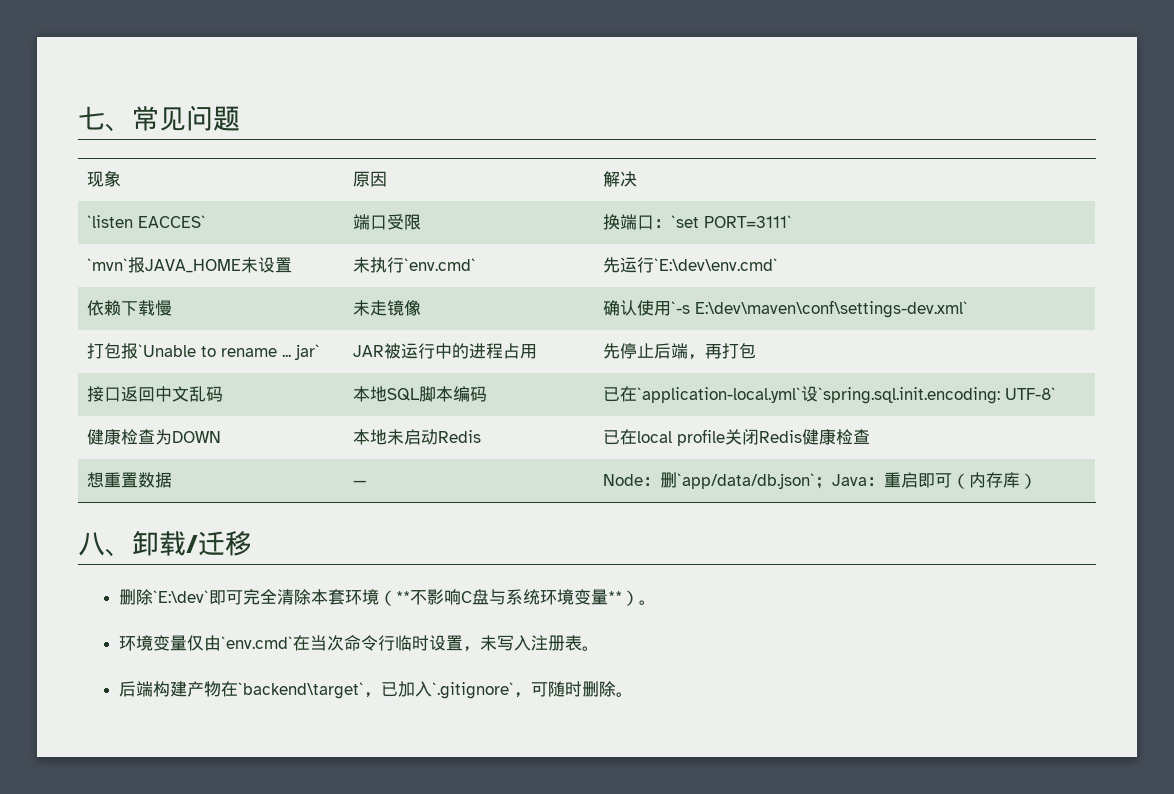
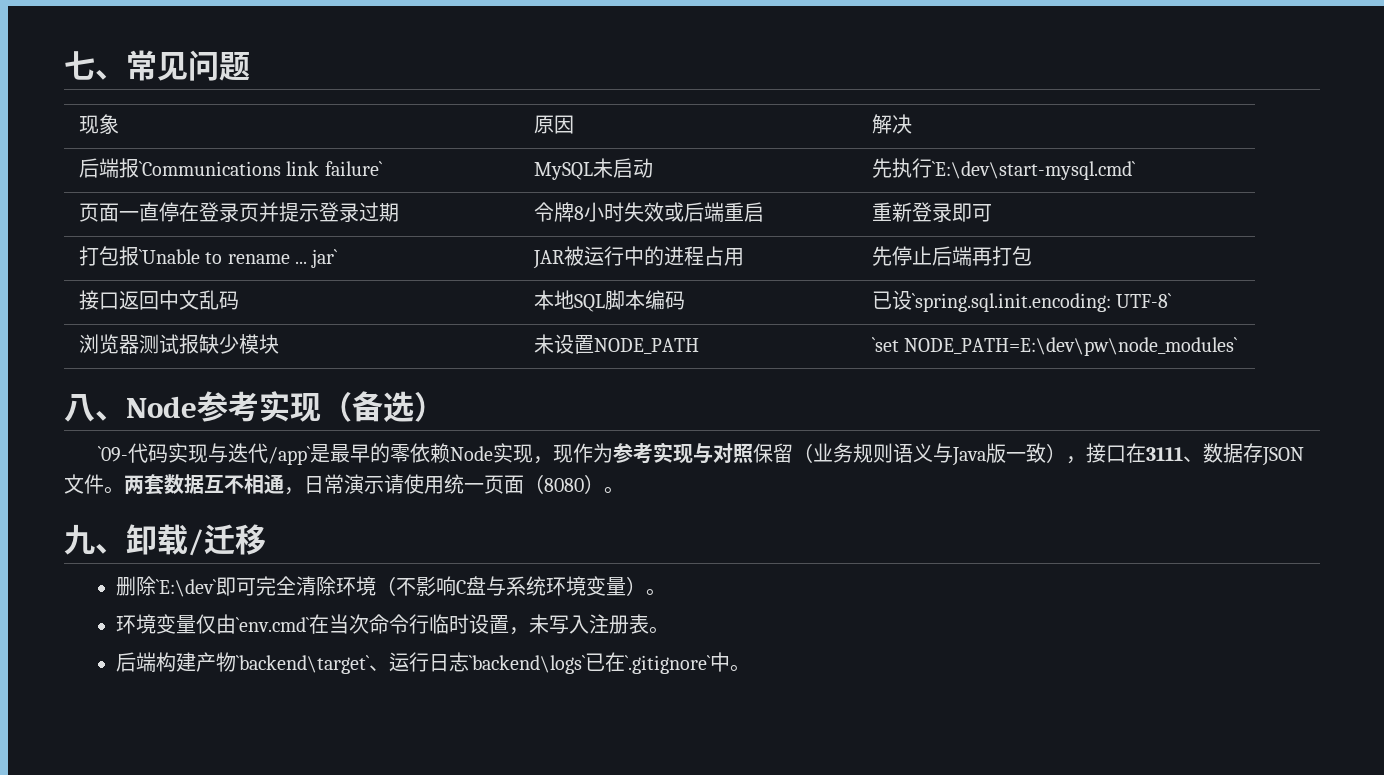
- `listen EACCES` | 端口受限 | 换端口：`set PORT=3111`
- `mvn`报JAVA_HOME未设置 | 未执行`env.cmd` | 先运行`E:\dev\env.cmd`
- 依赖下载慢 | 未走镜像 | 确认使用`-s E:\dev\maven\conf\settings-dev.xml`
+ 后端报`Communications link failure` | MySQL未启动 | 先执行`E:\dev\start-mysql.cmd`
+ 页面一直停在登录页并提示登录过期 | 令牌8小时失效或后端重启 | 重新登录即可
- 打包报`Unable to rename ... jar` | JAR被运行中的进程占用 | 先停止后端，再打包
+ 打包报`Unable to rename ... jar` | JAR被运行中的进程占用 | 先停止后端再打包
- 接口返回中文乱码 | 本地SQL脚本编码 | 已在`application-local.yml`设`spring.sql.init.encoding: UTF-8`
+ 接口返回中文乱码 | 本地SQL脚本编码 | 已设`spring.sql.init.encoding: UTF-8`
- 健康检查为DOWN | 本地未启动Redis | 已在local profile关闭Redis健康检查
- 想重置数据 | — | Node：删`app/data/db.json`；Java：重启即可（内存库）
- 八、卸载/迁移
+ 浏览器测试报缺少模块 | 未设置NODE_PATH | `set NODE_PATH=E:\dev\pw\node_modules`
+ 八、Node参考实现（备选）
+ `09-代码实现与迭代/app`是最早的零依赖Node实现，现作为参考实现与对照保留（业务规则语义与Java版一致），接口在3111、数据存JSON文件。两套数据互不相通，日常演示请使用统一页面（8080）。
+ 九、卸载/迁移
- 删除`E:\dev`即可完全清除本套环境（**不影响C盘与系统环境变量**）。
+ 删除`E:\dev`即可完全清除环境（不影响C盘与系统环境变量）。
- 后端构建产物在`backend\target`，已加入`.gitignore`，可随时删除。
+ 后端构建产物`backend\target`、运行日志`backend\logs`已在`.gitignore`中。

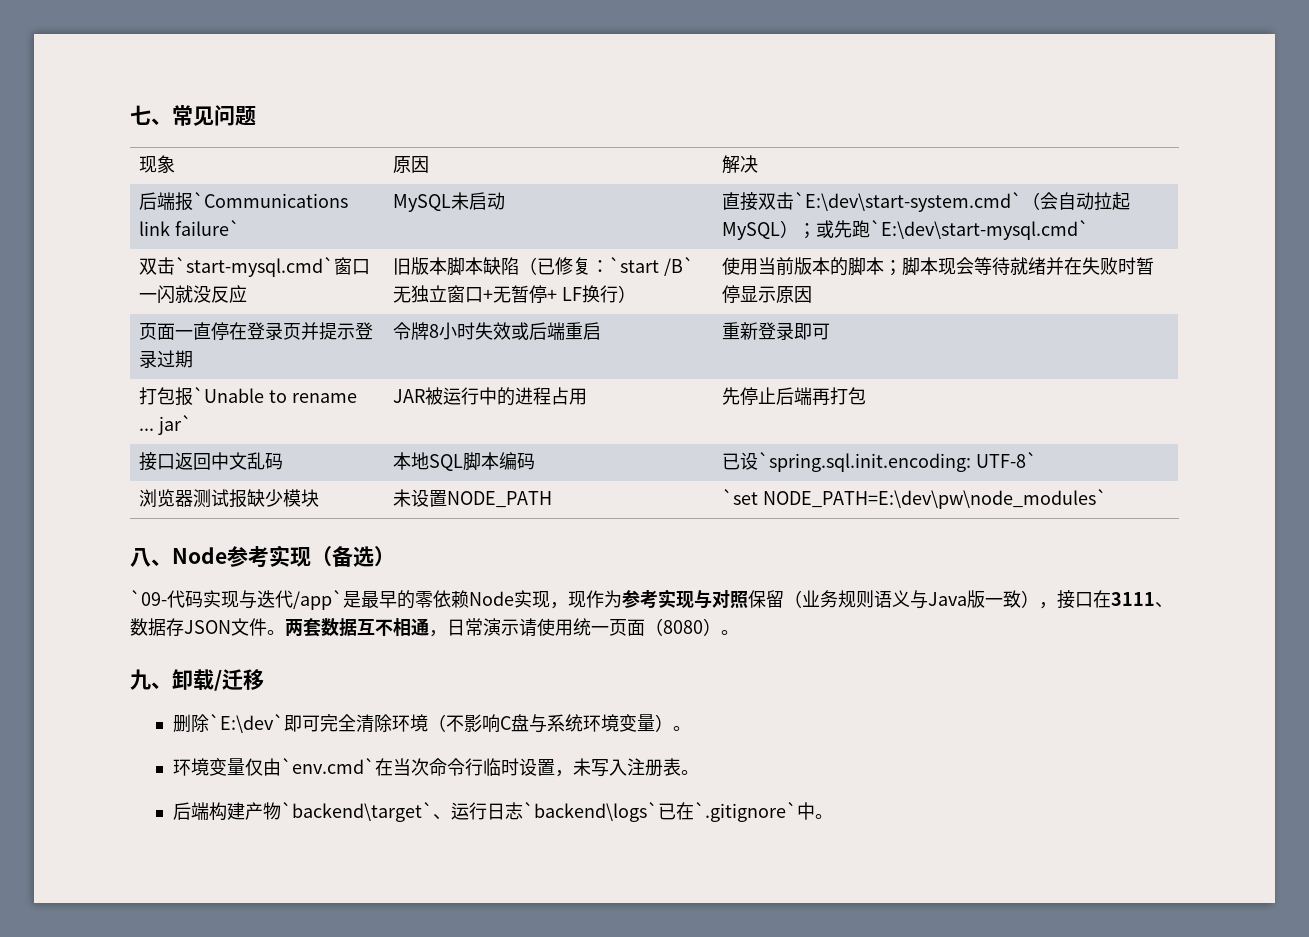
- 后端报`Communications link failure` | MySQL未启动 | 先执行`E:\dev\start-mysql.cmd`
+ 后端报`Communications link failure` | MySQL未启动 | 直接双击`E:\dev\start-system.cmd`（会自动拉起MySQL）；或先跑`E:\dev\start-mysql.cmd`
+ 双击`start-mysql.cmd`窗口一闪就没反应 | 旧版本脚本缺陷（已修复：`start /B`无独立窗口+无暂停+ LF换行） | 使用当前版本的脚本；脚本现会等待就绪并在失败时暂停显示原因

